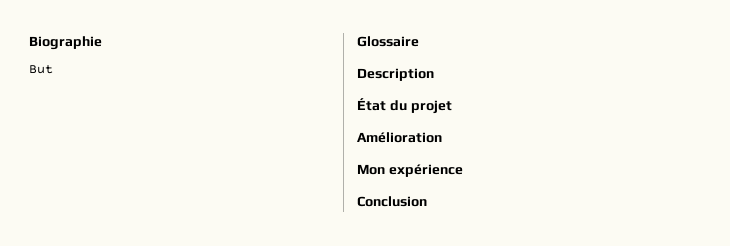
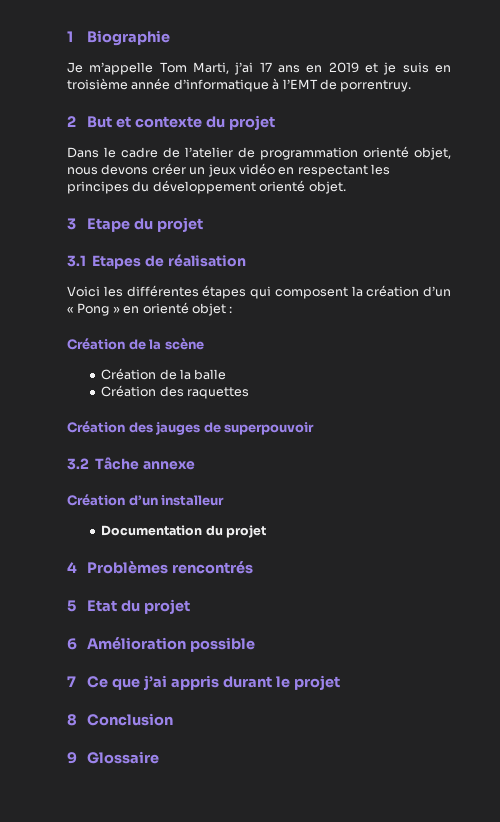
- Biographie
+ 1 Biographie
- But
- Glossaire
- Description
- État du projet
- Amélioration
- Mon expérience
- Conclusion
+ Je m’appelle Tom Marti, j’ai 17 ans en 2019 et je suis en troisième année d’informatique à l’EMT de porrentruy.
+ 2 But et contexte du projet
+ Dans le cadre de l’atelier de programmation orienté objet, nous devons créer un jeux vidéo en respectant les principes du développement orienté objet.
+ 3 Etape du projet
+ 3.1 Etapes de réalisation
+ Voici les différentes étapes qui composent la création d’un « Pong » en orienté objet :
+ Création de la scène
+ Création de la balle
+ Création des raquettes
+ Création des jauges de superpouvoir
+ 3.2 Tâche annexe
+ Création d’un installeur
+ Documentation du projet
+ 4 Problèmes rencontrés
+ 5 Etat du projet
+ 6 Amélioration possible
+ 7 Ce que j’ai appris durant le projet
+ 8 Conclusion
+ 9 Glossaire

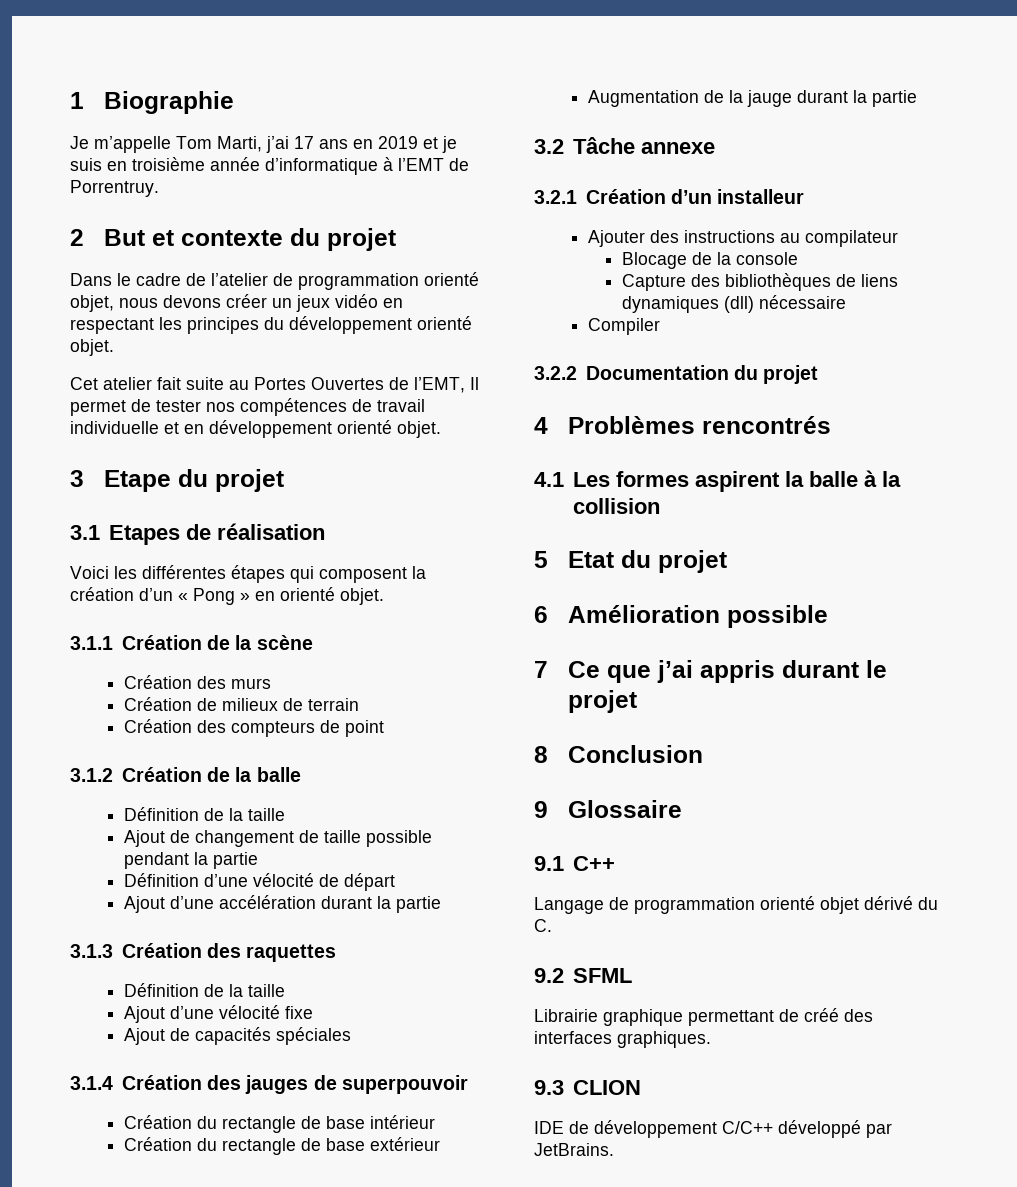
- Je m’appelle Tom Marti, j’ai 17 ans en 2019 et je suis en troisième année d’informatique à l’EMT de porrentruy.
+ Je m’appelle Tom Marti, j’ai 17 ans en 2019 et je suis en troisième année d’informatique à l’EMT de Porrentruy.
+ Cet atelier fait suite au Portes Ouvertes de l’EMT, Il permet de tester nos compétences de travail individuelle et en développement orienté objet.
- Voici les différentes étapes qui composent la création d’un « Pong » en orienté objet :
- Création de la scène
+ Voici les différentes étapes qui composent la création d’un « Pong » en orienté objet.
+ 3.1.1 Création de la scène
- Création de la balle
- Création des raquettes
- Création des jauges de superpouvoir
+ Création des murs
+ Création de milieux de terrain
+ Création des compteurs de point
+ 3.1.2 Création de la balle
+ Définition de la taille
+ Ajout de changement de taille possible pendant la partie
+ Définition d’une vélocité de départ
+ Ajout d’une accélération durant la partie
+ 3.1.3 Création des raquettes
+ Définition de la taille
+ Ajout d’une vélocité fixe
+ Ajout de capacités spéciales
+ 3.1.4 Création des jauges de superpouvoir
+ Création du rectangle de base intérieur
+ Création du rectangle de base extérieur
+ Augmentation de la jauge durant la partie
- Création d’un installeur
+ 3.2.1 Création d’un installeur
- Documentation du projet
+ Ajouter des instructions au compilateur
+ Blocage de la console
+ Capture des bibliothèques de liens dynamiques (dll) nécessaire
+ Compiler
+ 3.2.2 Documentation du projet
+ 4.1 Les formes aspirent la balle à la collision
+ 9.1 C++
+ Langage de programmation orienté objet dérivé du C.
+ 9.2 SFML
+ Librairie graphique permettant de créé des interfaces graphiques.
+ 9.3 CLION
+ IDE de développement C/C++ développé par JetBrains.

